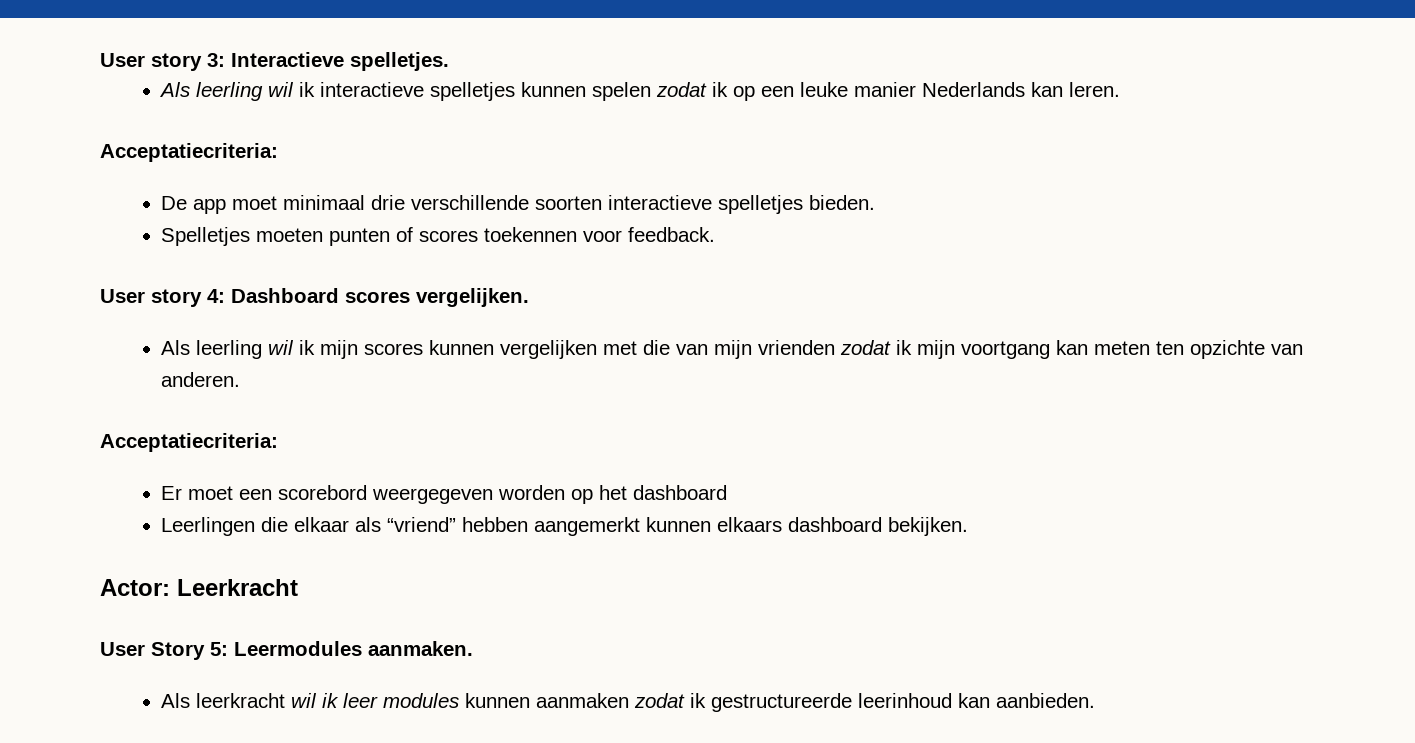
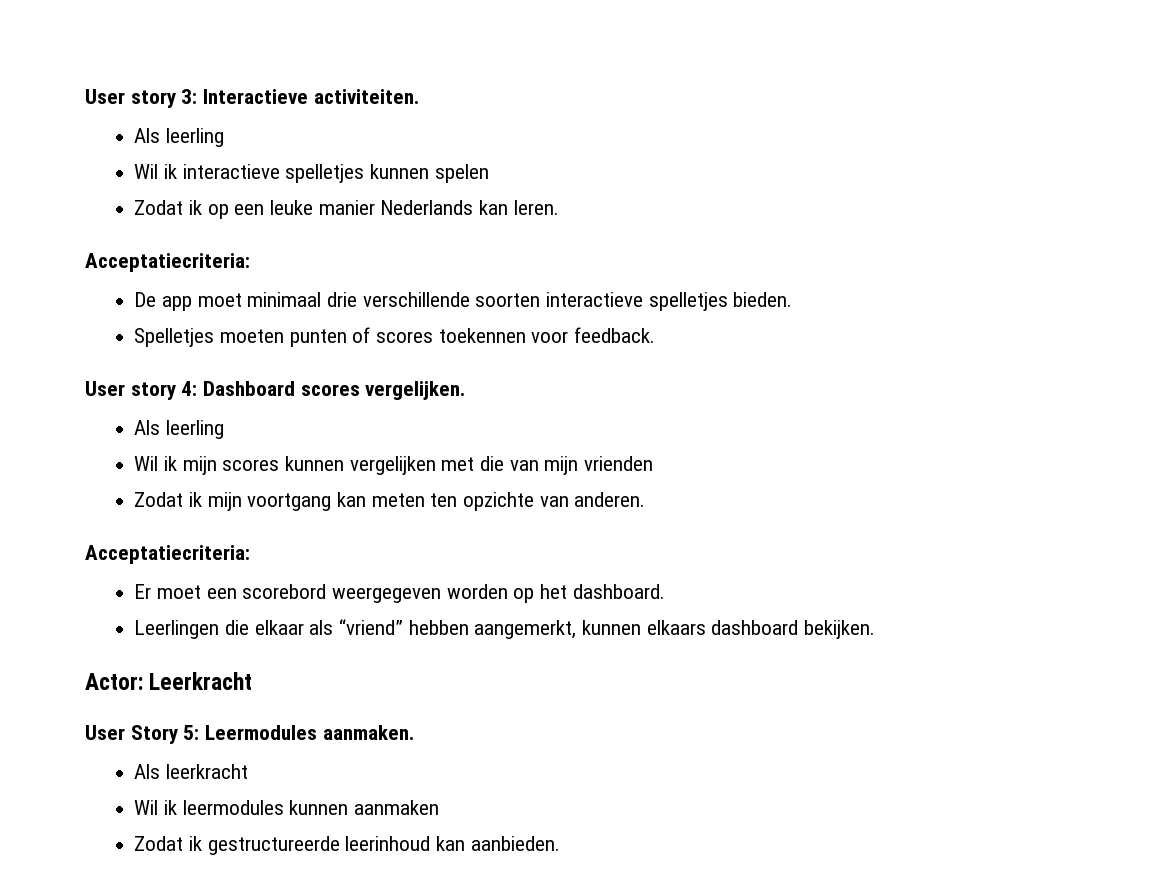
- User story 3: Interactieve spelletjes.
- Als leerling wil ik interactieve spelletjes kunnen spelen zodat ik op een leuke manier Nederlands kan leren.
+ User story 3: Interactieve activiteiten.
+ Als leerling
+ Wil ik interactieve spelletjes kunnen spelen
+ Zodat ik op een leuke manier Nederlands kan leren.
  User story 4: Dashboard scores vergelijken.
- Als leerling wil ik mijn scores kunnen vergelijken met die van mijn vrienden zodat ik mijn voortgang kan meten ten opzichte van anderen.
+ Als leerling
+ Wil ik mijn scores kunnen vergelijken met die van mijn vrienden
+ Zodat ik mijn voortgang kan meten ten opzichte van anderen.
- Er moet een scorebord weergegeven worden op het dashboard
+ Er moet een scorebord weergegeven worden op het dashboard.
- Leerlingen die elkaar als “vriend” hebben aangemerkt kunnen elkaars dashboard bekijken.
+ Leerlingen die elkaar als “vriend” hebben aangemerkt, kunnen elkaars dashboard bekijken.
- Als leerkracht wil ik leer modules kunnen aanmaken zodat ik gestructureerde leerinhoud kan aanbieden.
+ Als leerkracht
+ Wil ik leermodules kunnen aanmaken
+ Zodat ik gestructureerde leerinhoud kan aanbieden.

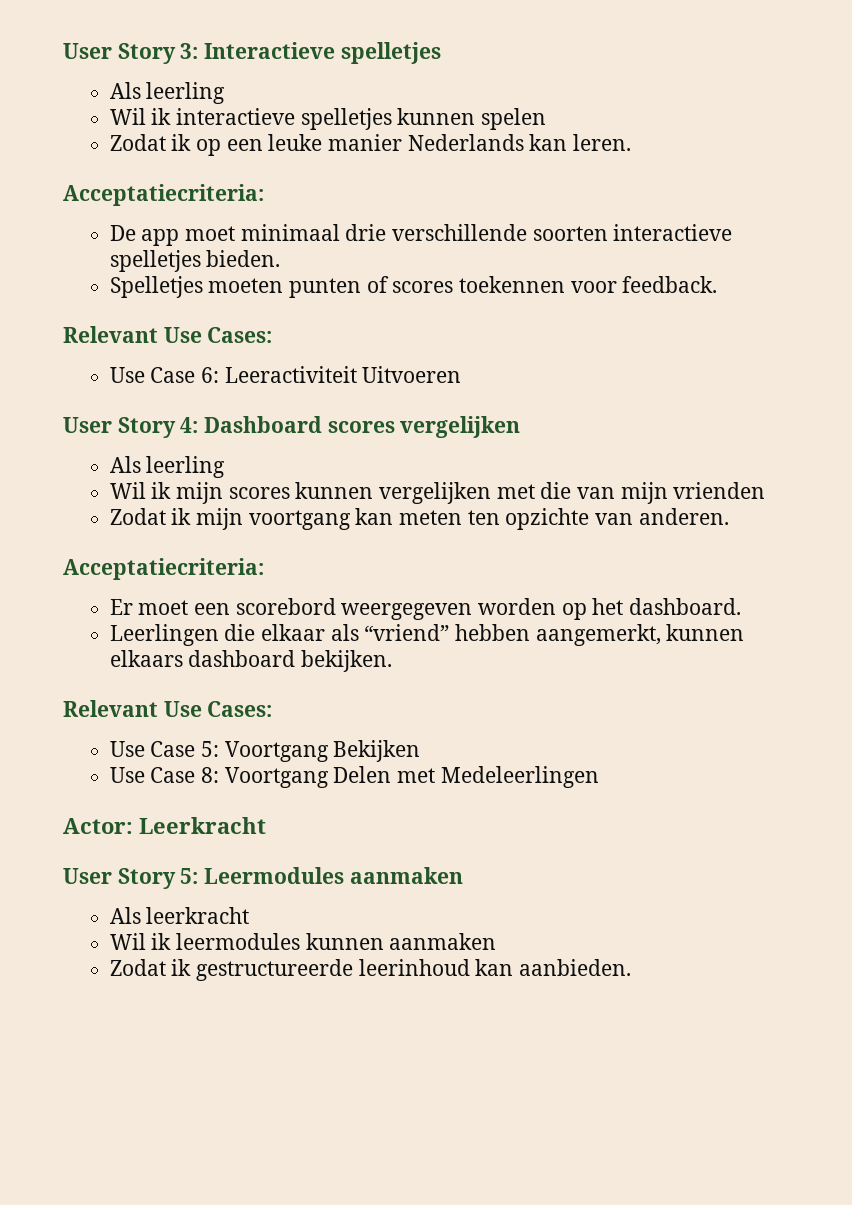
- User story 3: Interactieve activiteiten.
+ User Story 3: Interactieve spelletjes
  Spelletjes moeten punten of scores toekennen voor feedback.
- User story 4: Dashboard scores vergelijken.
+ Relevant Use Cases:
+ Use Case 6: Leeractiviteit Uitvoeren
+ User Story 4: Dashboard scores vergelijken
  Leerlingen die elkaar als “vriend” hebben aangemerkt, kunnen elkaars dashboard bekijken.
+ Relevant Use Cases:
+ Use Case 5: Voortgang Bekijken
+ Use Case 8: Voortgang Delen met Medeleerlingen
- User Story 5: Leermodules aanmaken.
+ User Story 5: Leermodules aanmaken

